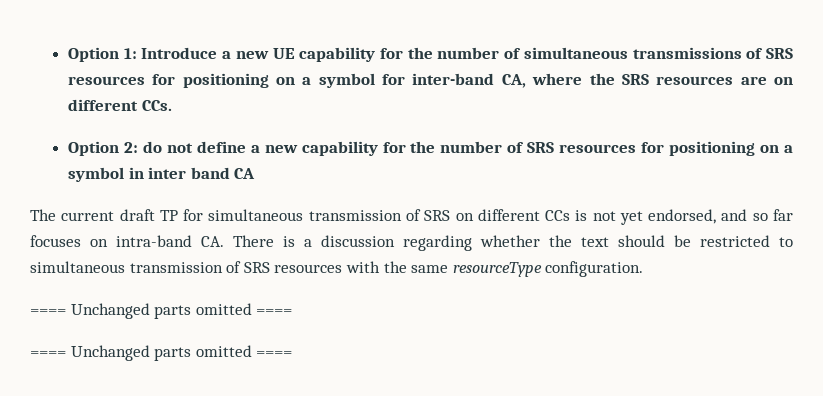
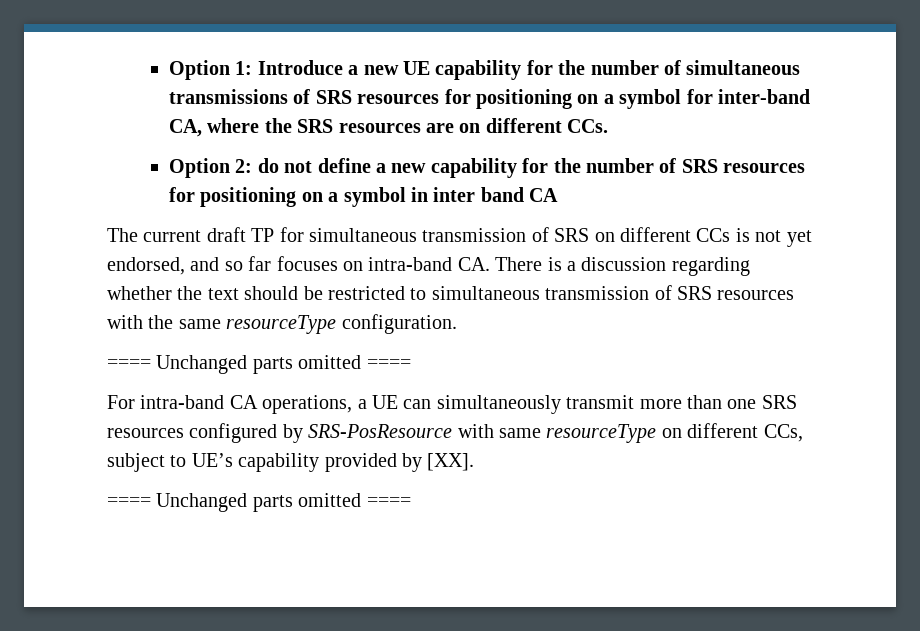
+ For intra-band CA operations, a UE can simultaneously transmit more than one SRS resources configured by SRS-PosResource with same resourceType on different CCs, subject to UE’s capability provided by [XX].

